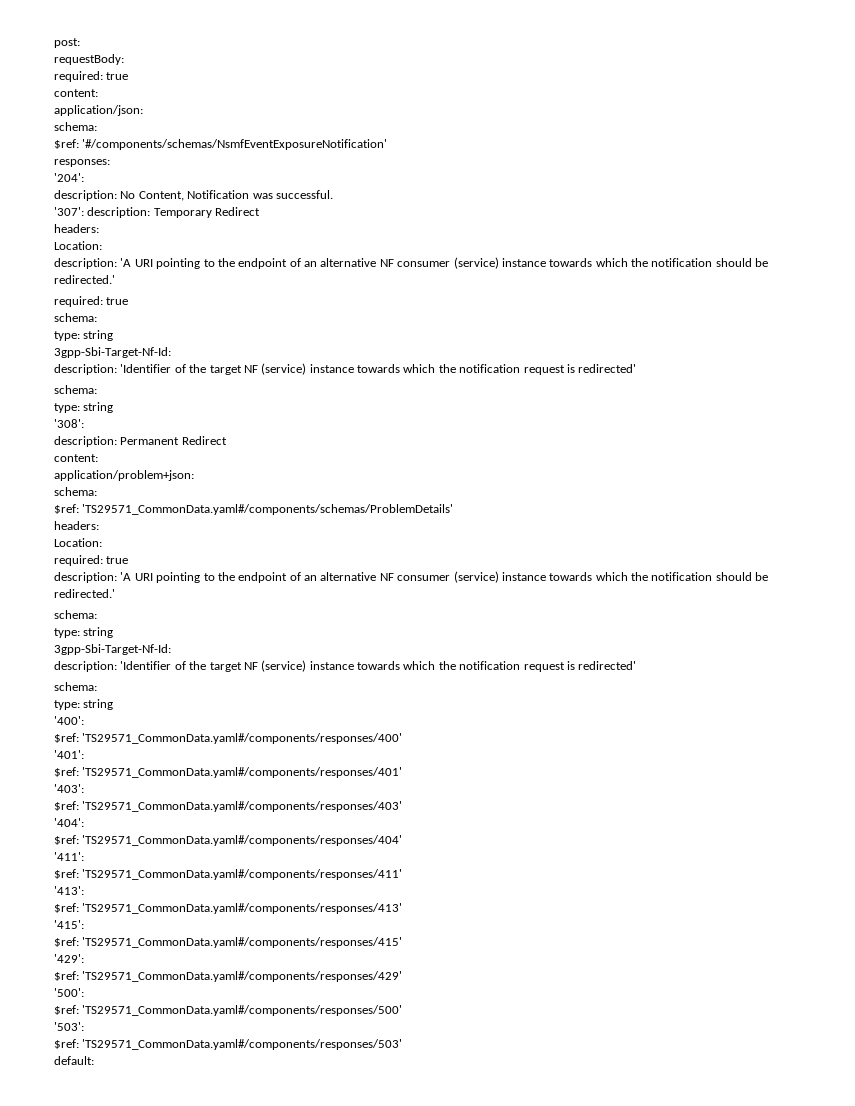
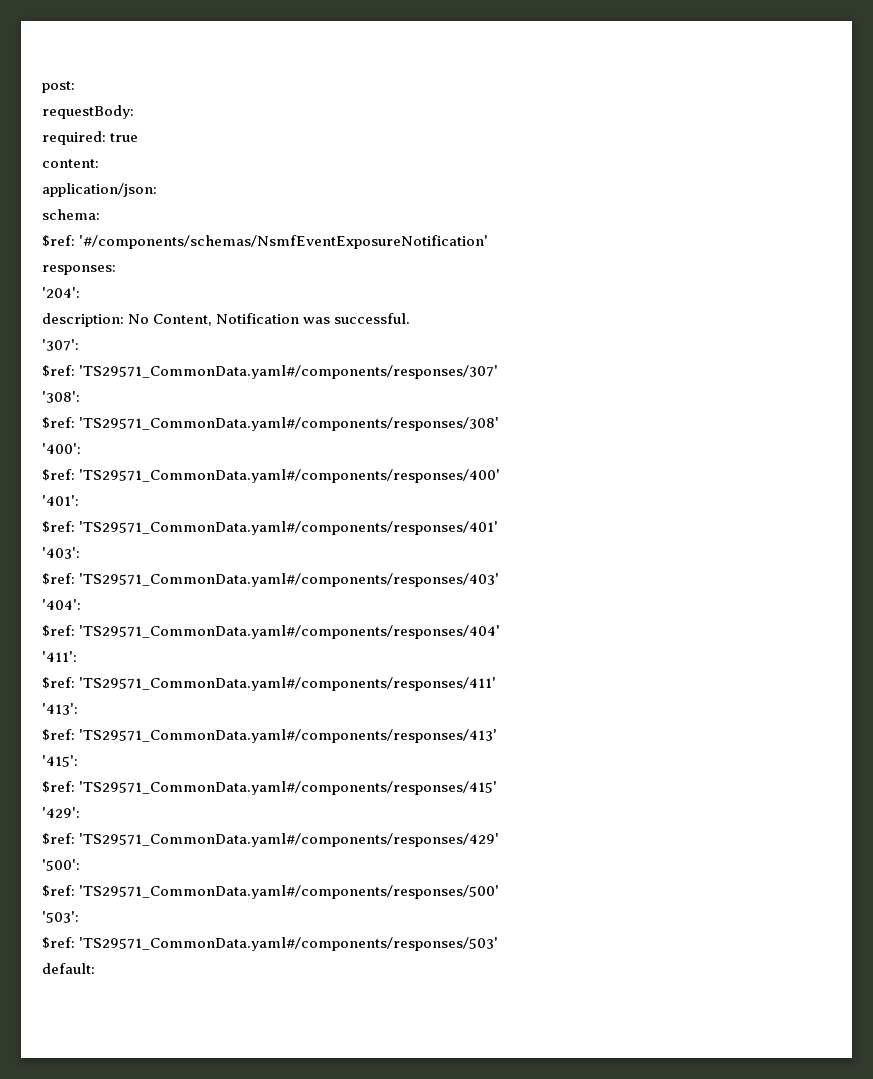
- '307': description: Temporary Redirect
- headers:
- Location:
- description: 'A URI pointing to the endpoint of an alternative NF consumer (service) instance towards which the notification should be redirected.'
- required: true
- schema:
- type: string
- 3gpp-Sbi-Target-Nf-Id:
- description: 'Identifier of the target NF (service) instance towards which the notification request is redirected'
- schema:
- type: string
+ '307':
+ $ref: 'TS29571_CommonData.yaml#/components/responses/307'
  '308':
- description: Permanent Redirect
- content:
- application/problem+json:
- schema:
- $ref: 'TS29571_CommonData.yaml#/components/schemas/ProblemDetails'
- headers:
- Location:
- required: true
- description: 'A URI pointing to the endpoint of an alternative NF consumer (service) instance towards which the notification should be redirected.'
- schema:
- type: string
- 3gpp-Sbi-Target-Nf-Id:
- description: 'Identifier of the target NF (service) instance towards which the notification request is redirected'
- schema:
- type: string
+ $ref: 'TS29571_CommonData.yaml#/components/responses/308'

